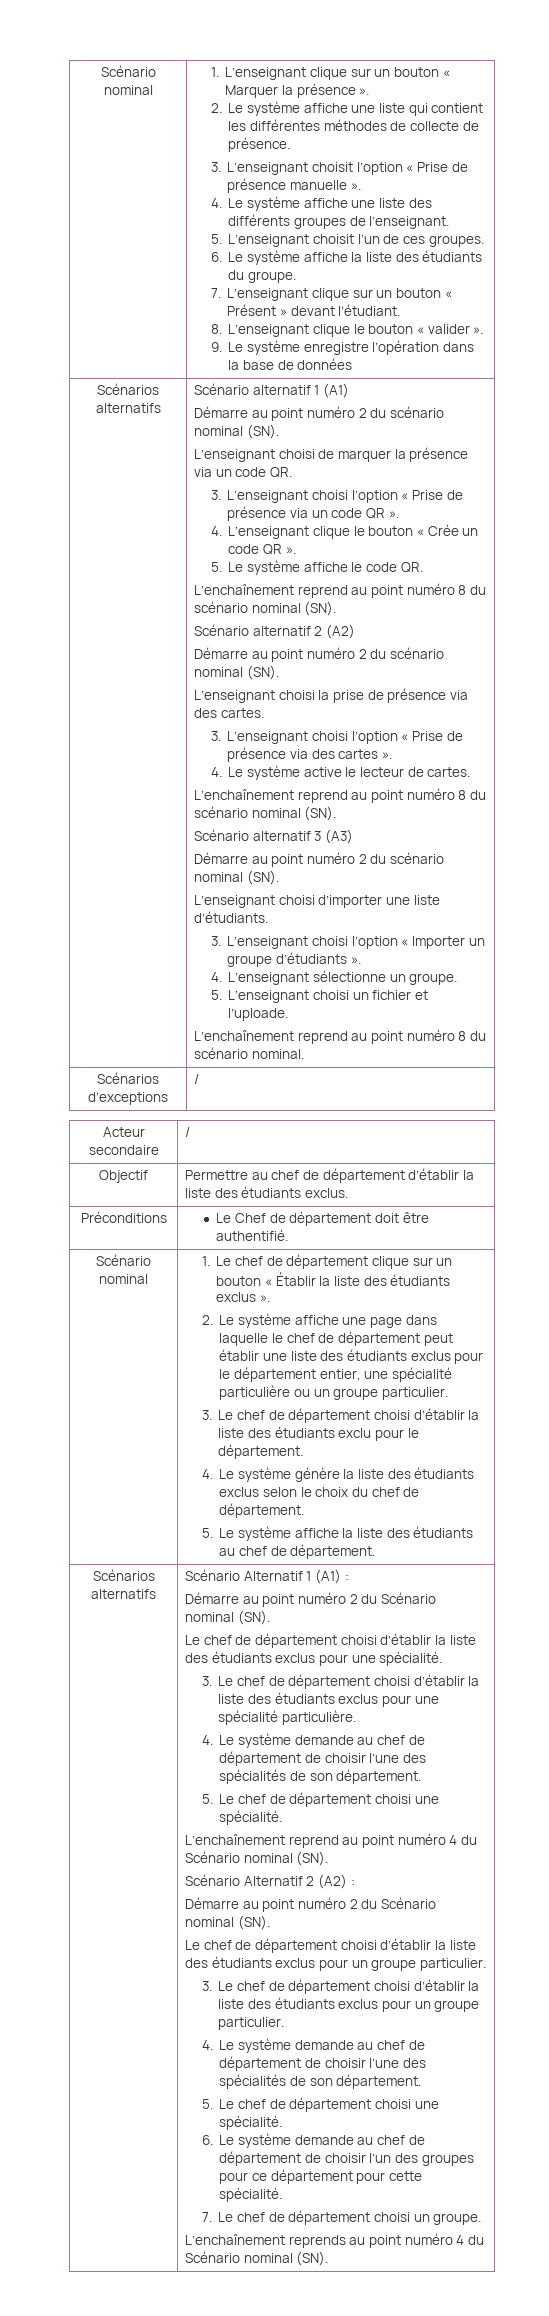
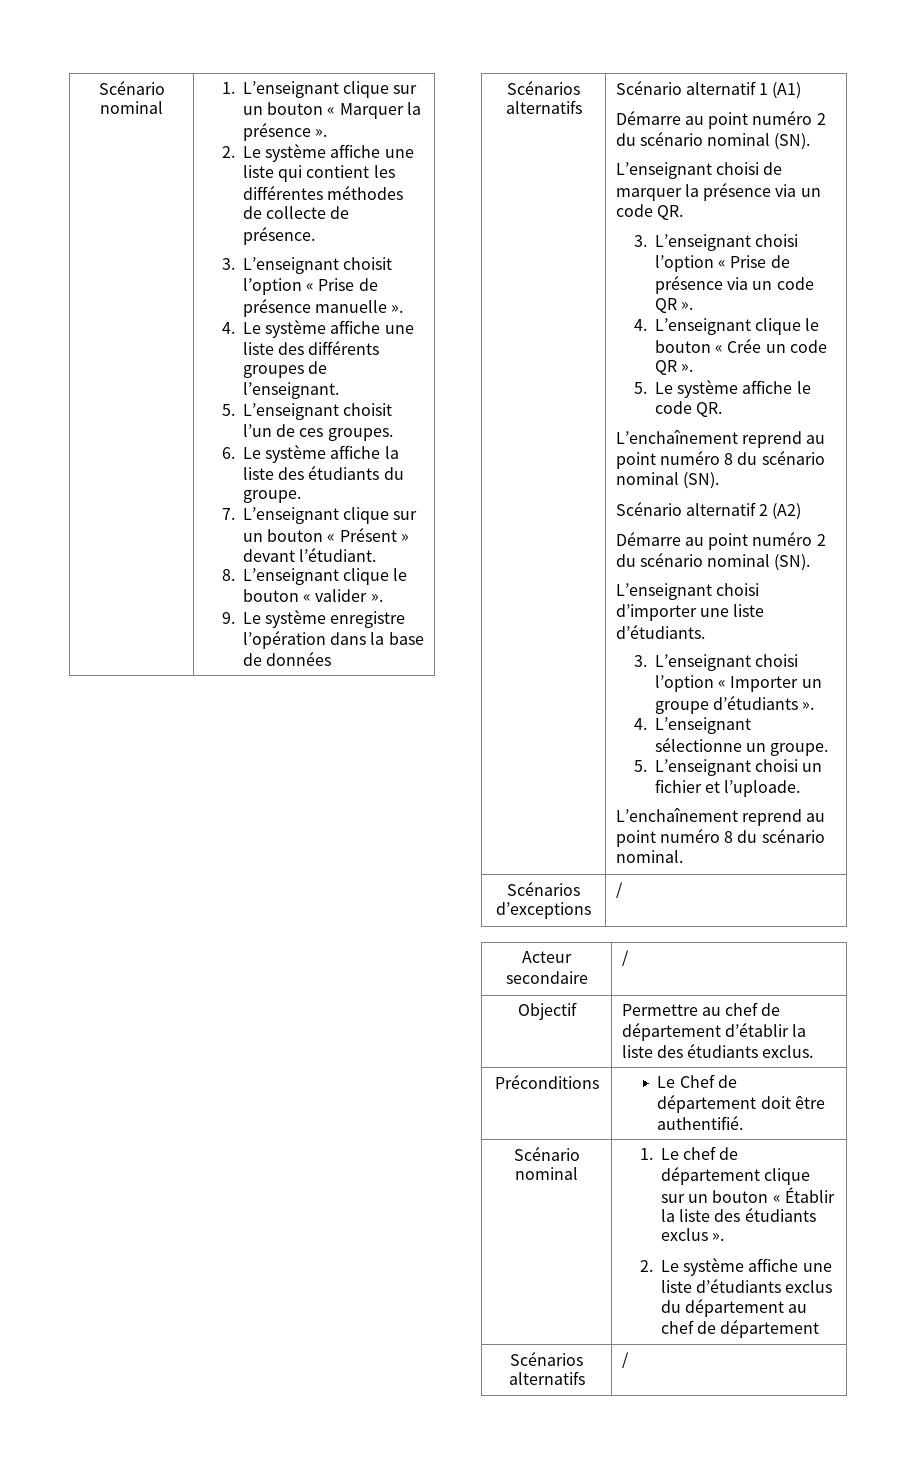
- L’enseignant choisi la prise de présence via des cartes.
- 3. L’enseignant choisi l’option « Prise de présence via des cartes ».
- 4. Le système active le lecteur de cartes.
- L’enchaînement reprend au point numéro 8 du scénario nominal (SN).
- Scénario alternatif 3 (A3)
- Démarre au point numéro 2 du scénario nominal (SN).
- 2. Le système affiche une page dans laquelle le chef de département peut établir une liste des étudiants exclus pour le département entier, une spécialité particulière ou un groupe particulier.
- 3. Le chef de département choisi d’établir la liste des étudiants exclu pour le département.
- 4. Le système génère la liste des étudiants exclus selon le choix du chef de département.
- 5. Le système affiche la liste des étudiants au chef de département.
- Scénarios alternatifs | Scénario Alternatif 1 (A1) :
- Démarre au point numéro 2 du Scénario nominal (SN).
- Le chef de département choisi d’établir la liste des étudiants exclus pour une spécialité.
- 3. Le chef de département choisi d’établir la liste des étudiants exclus pour une spécialité particulière.
- 4. Le système demande au chef de département de choisir l’une des spécialités de son département.
- 5. Le chef de département choisi une spécialité.
- L’enchaînement reprend au point numéro 4 du Scénario nominal (SN).
- Scénario Alternatif 2 (A2) :
- Démarre au point numéro 2 du Scénario nominal (SN).
- Le chef de département choisi d’établir la liste des étudiants exclus pour un groupe particulier.
- 3. Le chef de département choisi d’établir la liste des étudiants exclus pour un groupe particulier.
- 4. Le système demande au chef de département de choisir l’une des spécialités de son département.
- 5. Le chef de département choisi une spécialité.
- 6. Le système demande au chef de département de choisir l’un des groupes pour ce département pour cette spécialité.
- 7. Le chef de département choisi un groupe.
- L’enchaînement reprends au point numéro 4 du Scénario nominal (SN).
+ 2. Le système affiche une liste d’étudiants exclus du département au chef de département
+ Scénarios alternatifs | /

